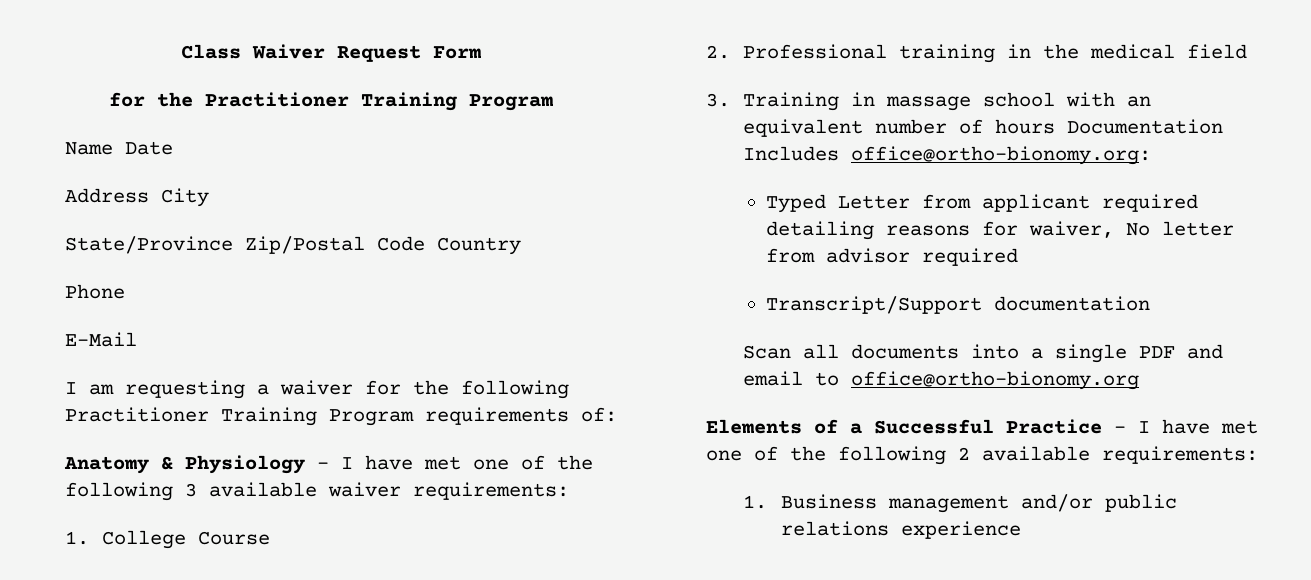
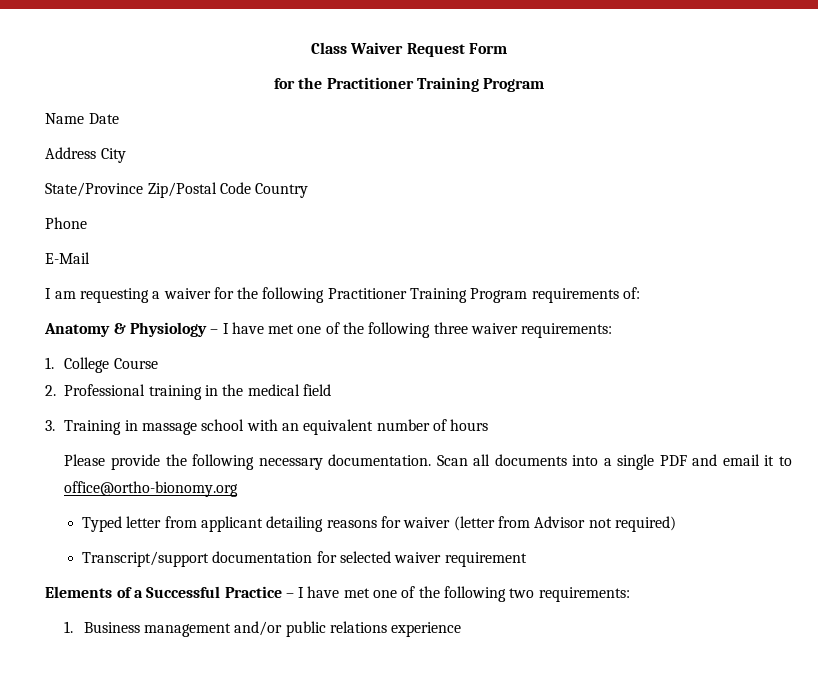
- Anatomy & Physiology – I have met one of the following 3 available waiver requirements:
+ Anatomy & Physiology – I have met one of the following three waiver requirements:
- 3. Training in massage school with an equivalent number of hours Documentation Includes office@ortho-bionomy.org:
- Typed Letter from applicant required detailing reasons for waiver, No letter from advisor required
- Transcript/Support documentation
- Scan all documents into a single PDF and email to office@ortho-bionomy.org
+ 3. Training in massage school with an equivalent number of hours
+ Please provide the following necessary documentation. Scan all documents into a single PDF and email it to office@ortho-bionomy.org
+ Typed letter from applicant detailing reasons for waiver (letter from Advisor not required)
+ Transcript/support documentation for selected waiver requirement
- Elements of a Successful Practice – I have met one of the following 2 available requirements:
+ Elements of a Successful Practice – I have met one of the following two requirements:

